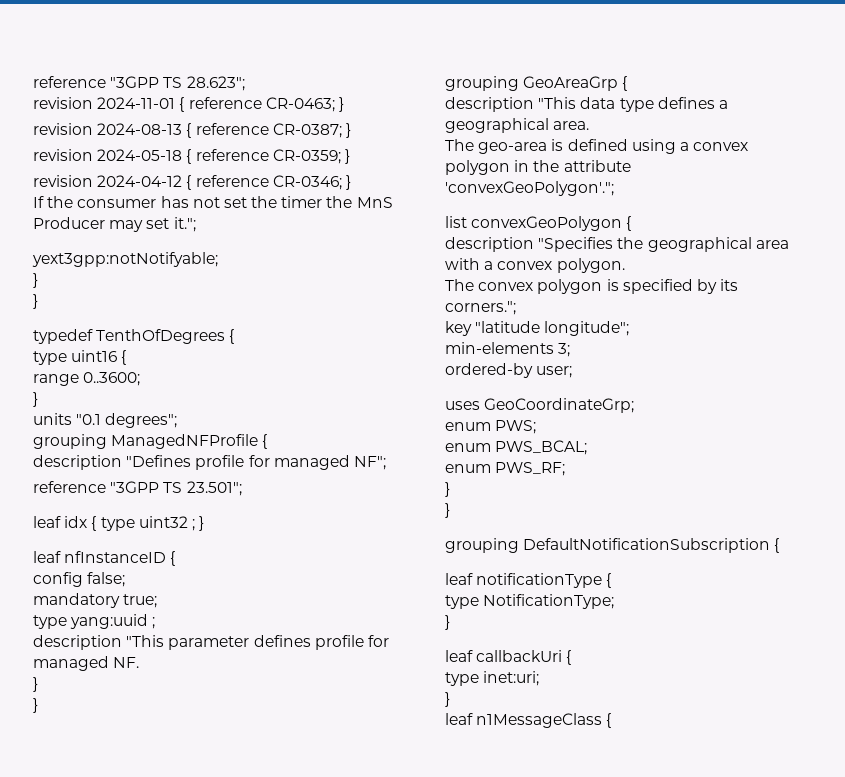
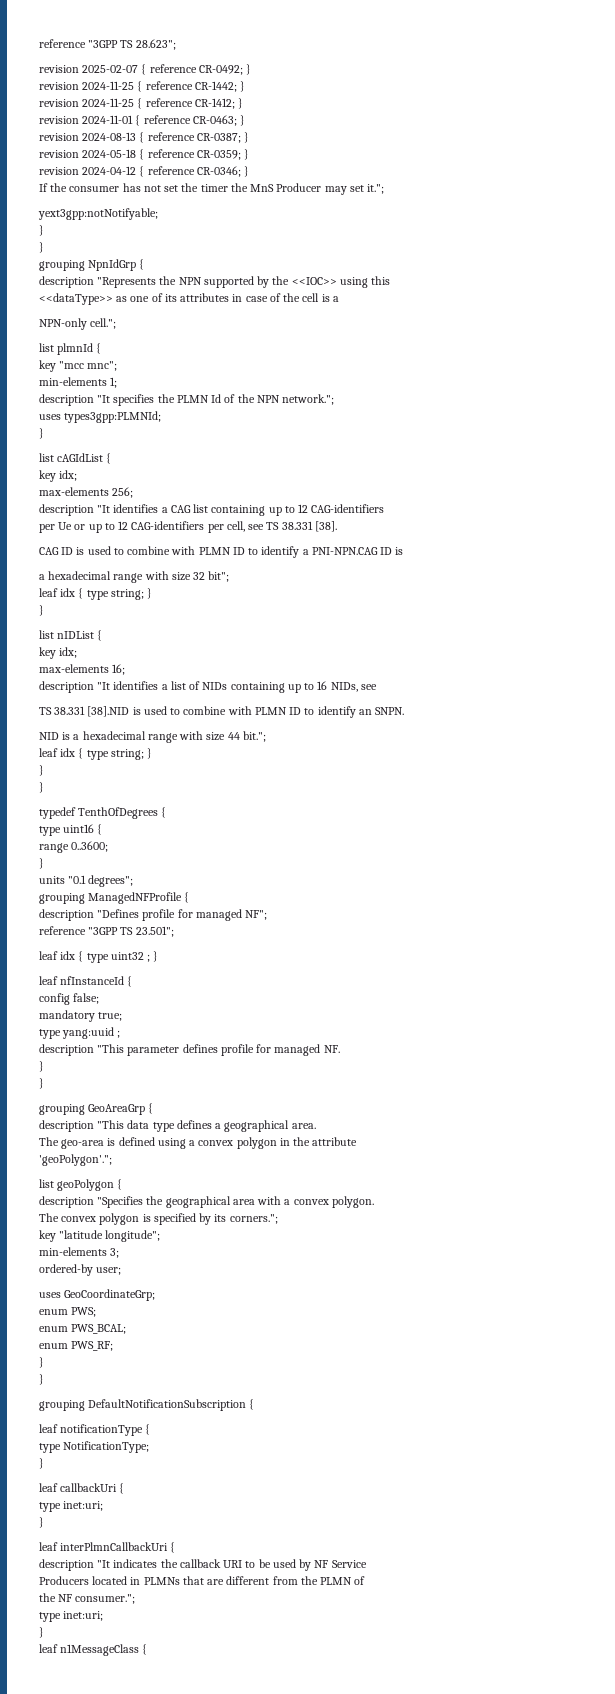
+ revision 2025-02-07 { reference CR-0492; }
+ revision 2024-11-25 { reference CR-1442; }
+ revision 2024-11-25 { reference CR-1412; }
+ grouping NpnIdGrp {
+ description "Represents the NPN supported by the <<IOC>> using this
+ <<dataType>> as one of its attributes in case of the cell is a
+ NPN-only cell.";
+ list plmnId {
+ key "mcc mnc";
+ min-elements 1;
+ description "It specifies the PLMN Id of the NPN network.";
+ uses types3gpp:PLMNId;
+ }
+ list cAGIdList {
+ key idx;
+ max-elements 256;
+ description "It identifies a CAG list containing up to 12 CAG-identifiers
+ per Ue or up to 12 CAG-identifiers per cell, see TS 38.331 [38].
+ CAG ID is used to combine with PLMN ID to identify a PNI-NPN.CAG ID is
+ a hexadecimal range with size 32 bit";
+ leaf idx { type string; }
+ }
+ list nIDList {
+ key idx;
+ max-elements 16;
+ description "It identifies a list of NIDs containing up to 16 NIDs, see
+ TS 38.331 [38].NID is used to combine with PLMN ID to identify an SNPN.
+ NID is a hexadecimal range with size 44 bit.";
+ leaf idx { type string; }
+ }
+ }
- leaf nfInstanceID {
+ leaf nfInstanceId {
- 'convexGeoPolygon'.";
- list convexGeoPolygon {
+ 'geoPolygon'.";
+ list geoPolygon {
+ leaf interPlmnCallbackUri {
+ description "It indicates the callback URI to be used by NF Service
+ Producers located in PLMNs that are different from the PLMN of
+ the NF consumer.";
+ type inet:uri;
+ }

